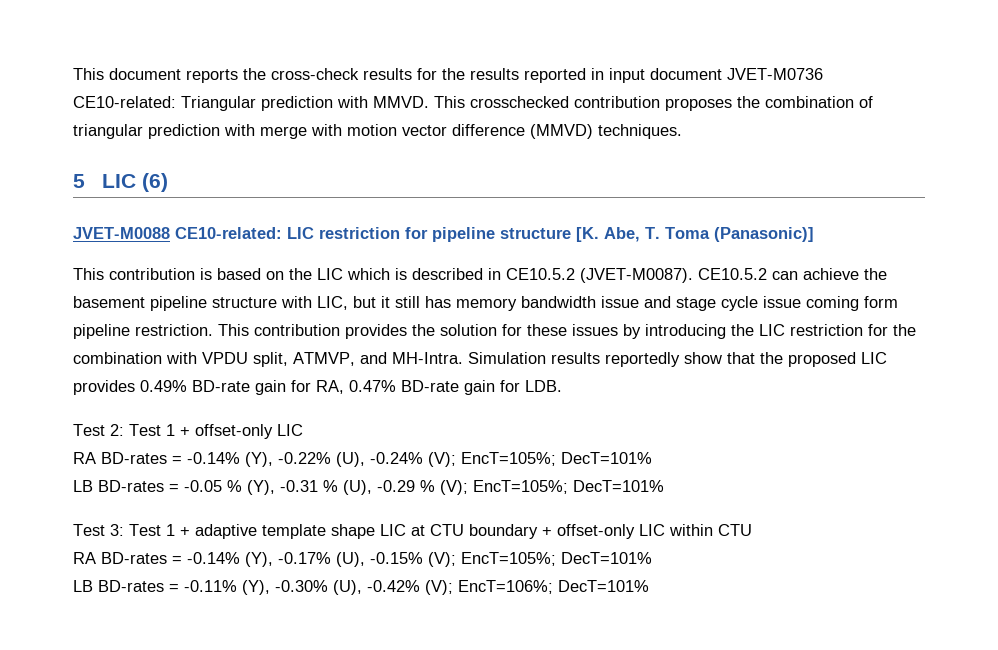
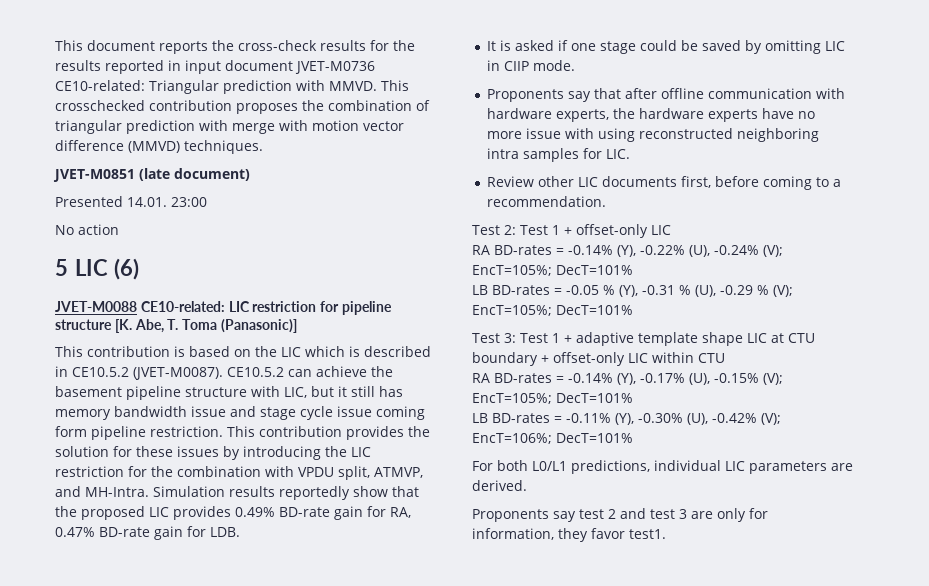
+ JVET-M0851 (late document)
+ Presented 14.01. 23:00
+ No action
+ It is asked if one stage could be saved by omitting LIC in CIIP mode.
+ Proponents say that after offline communication with hardware experts, the hardware experts have no more issue with using reconstructed neighboring intra samples for LIC.
+ Review other LIC documents first, before coming to a recommendation.
+ For both L0/L1 predictions, individual LIC parameters are derived.
+ Proponents say test 2 and test 3 are only for information, they favor test1.

